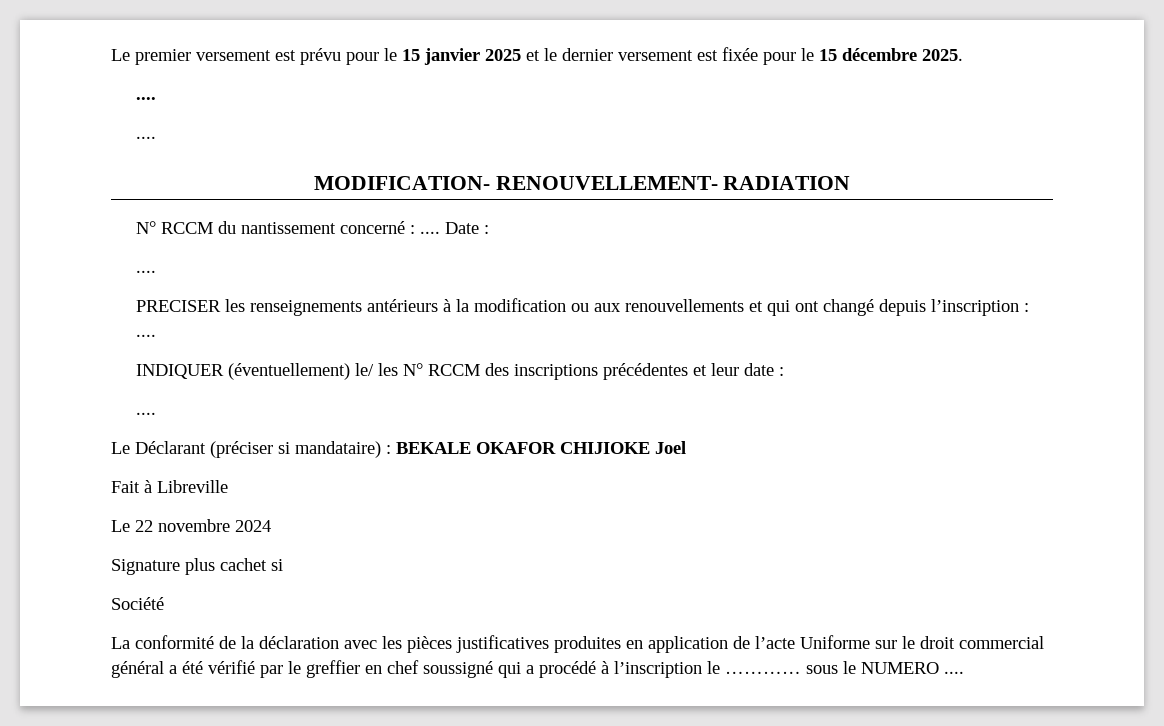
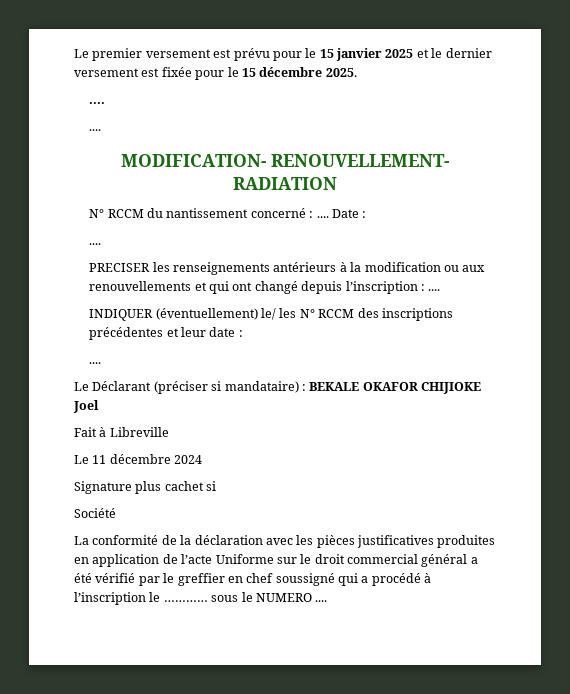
- Le 22 novembre 2024
+ Le 11 décembre 2024

